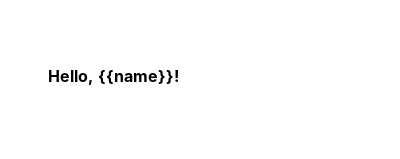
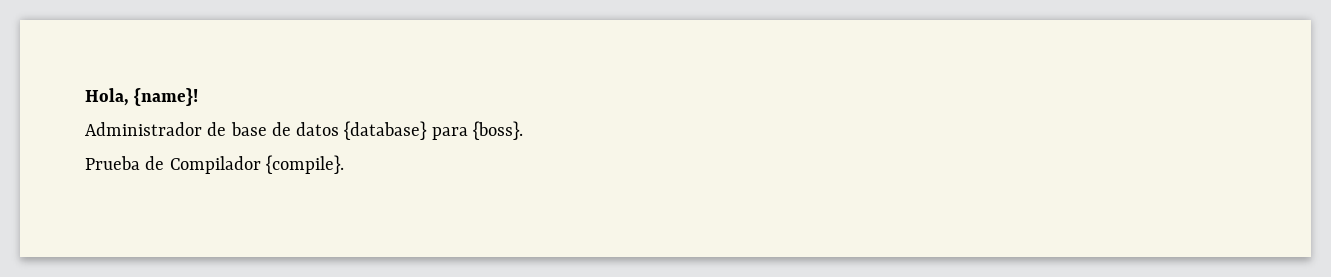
- Hello, {{name}}!
+ Hola, {name}!
+ Administrador de base de datos {database} para {boss}.
+ Prueba de Compilador {compile}.

